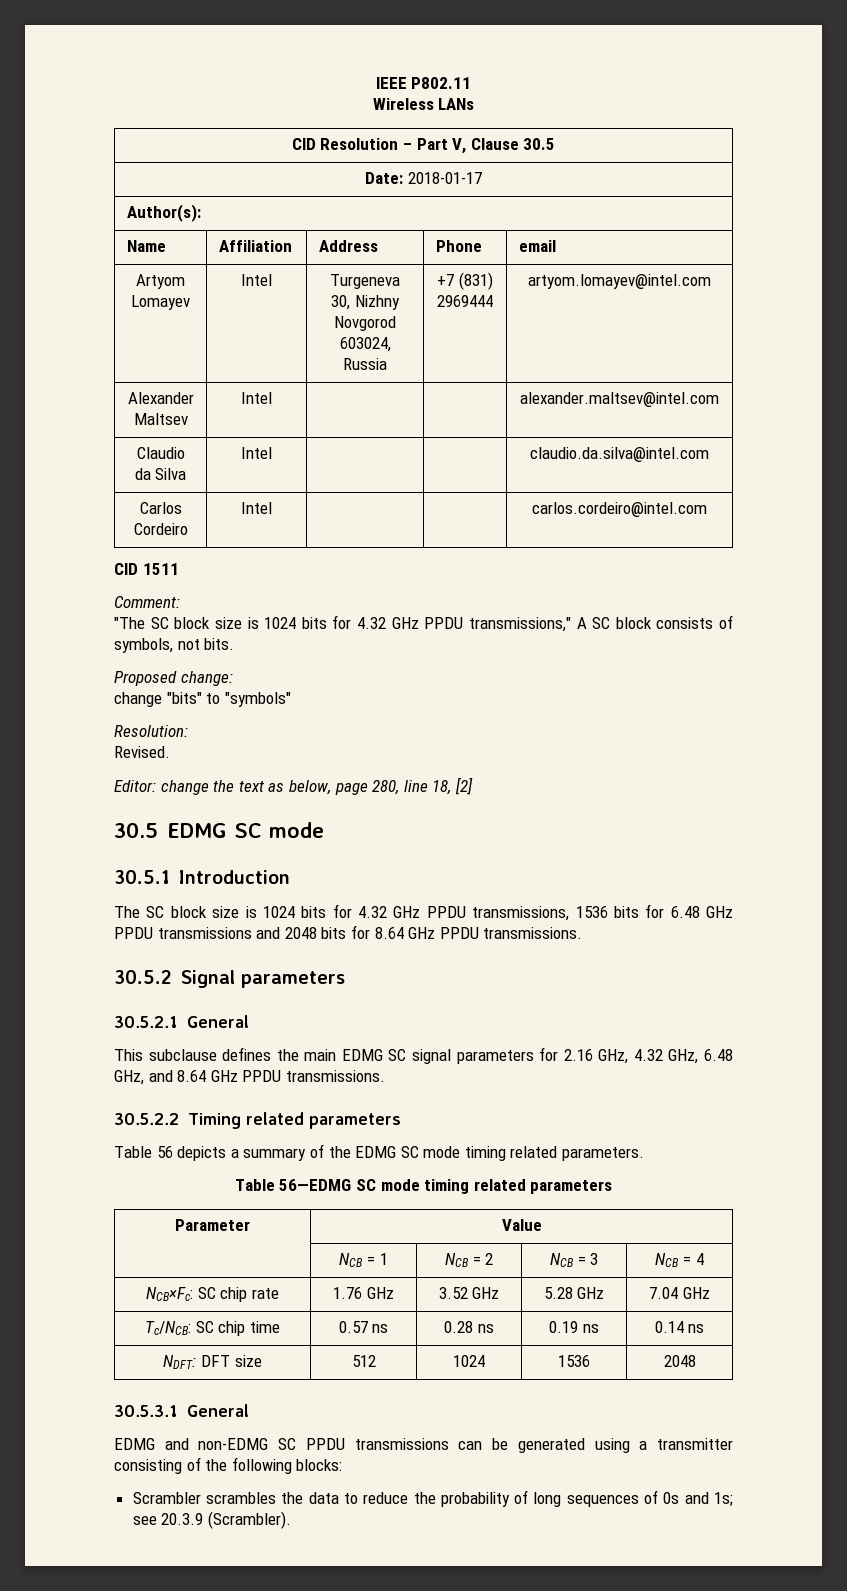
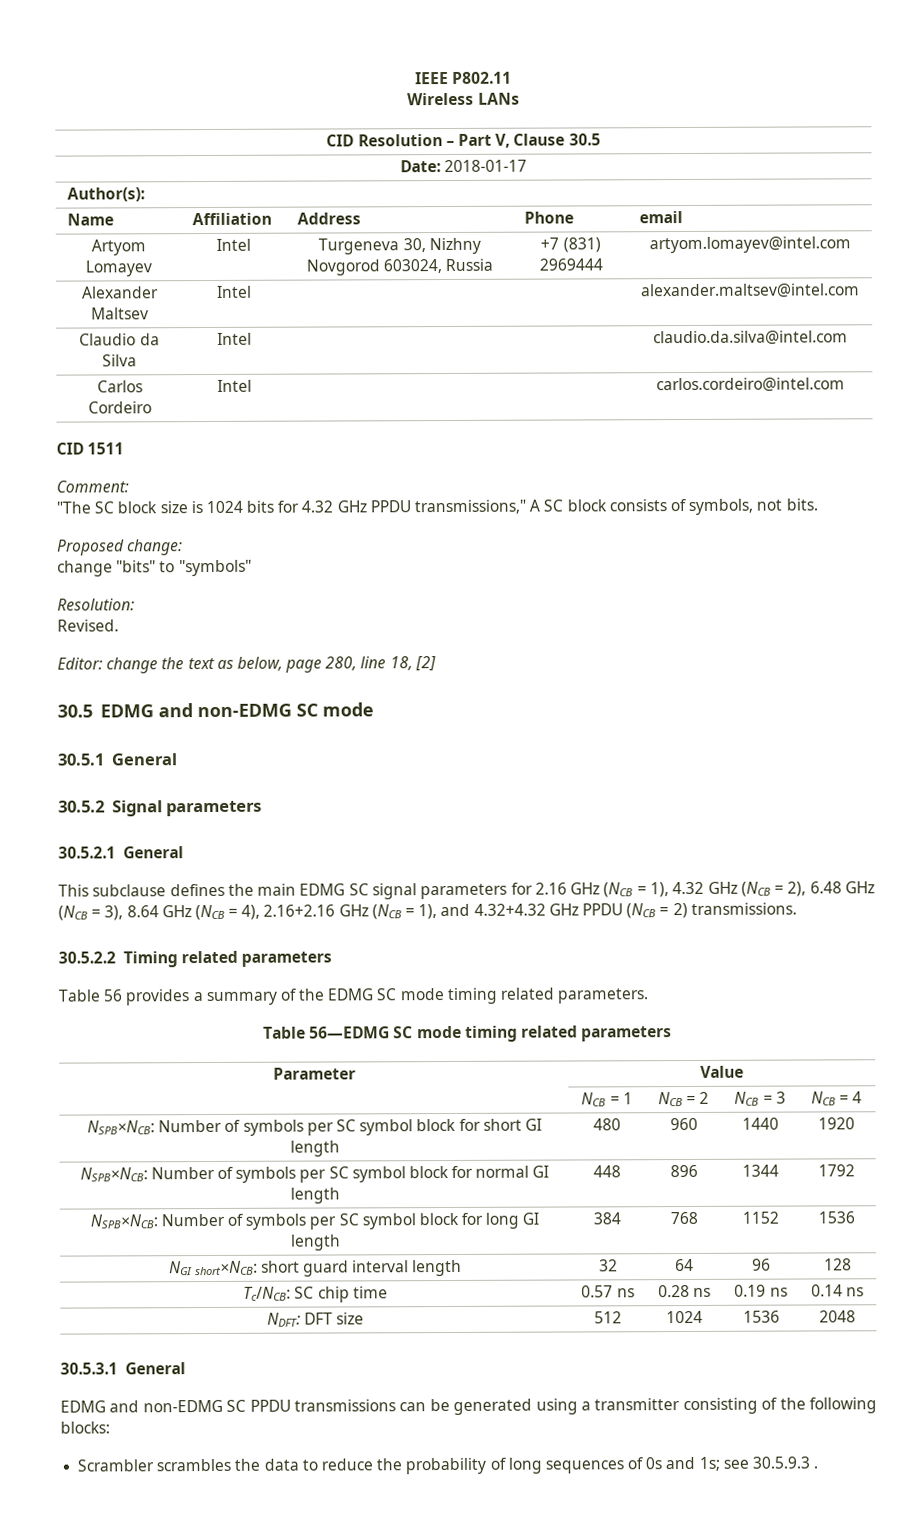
- 30.5 EDMG SC mode
+ 30.5 EDMG and non-EDMG SC mode
- 30.5.1 Introduction
- The SC block size is 1024 bits for 4.32 GHz PPDU transmissions, 1536 bits for 6.48 GHz PPDU transmissions and 2048 bits for 8.64 GHz PPDU transmissions.
+ 30.5.1 General
- This subclause defines the main EDMG SC signal parameters for 2.16 GHz, 4.32 GHz, 6.48 GHz, and 8.64 GHz PPDU transmissions.
+ This subclause defines the main EDMG SC signal parameters for 2.16 GHz (NCB = 1), 4.32 GHz (NCB = 2), 6.48 GHz (NCB = 3), 8.64 GHz (NCB = 4), 2.16+2.16 GHz (NCB = 1), and 4.32+4.32 GHz PPDU (NCB = 2) transmissions.
- Table 56 depicts a summary of the EDMG SC mode timing related parameters.
+ Table 56 provides a summary of the EDMG SC mode timing related parameters.
- NCB×Fc: SC chip rate | 1.76 GHz | 3.52 GHz | 5.28 GHz | 7.04 GHz
+ NSPB×NCB: Number of symbols per SC symbol block for short GI length | 480 | 960 | 1440 | 1920
+ NSPB×NCB: Number of symbols per SC symbol block for normal GI length | 448 | 896 | 1344 | 1792
+ NSPB×NCB: Number of symbols per SC symbol block for long GI length | 384 | 768 | 1152 | 1536
+ NGI short×NCB: short guard interval length | 32 | 64 | 96 | 128
- Scrambler scrambles the data to reduce the probability of long sequences of 0s and 1s; see 20.3.9 (Scrambler).
+ Scrambler scrambles the data to reduce the probability of long sequences of 0s and 1s; see 30.5.9.3 .

